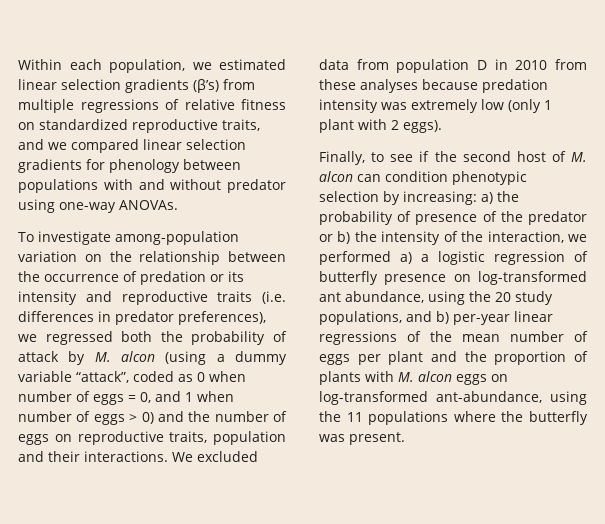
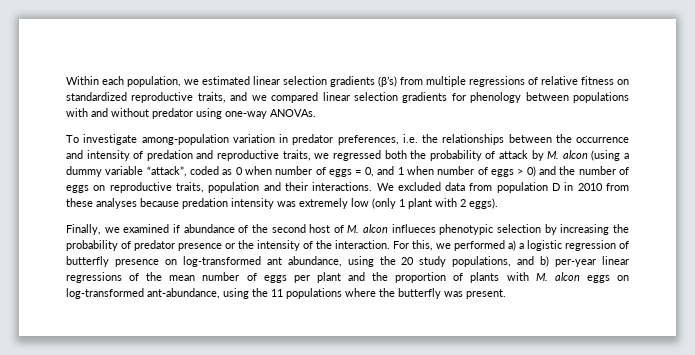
- To investigate among-population variation on the relationship between the occurrence of predation or its intensity and reproductive traits (i.e. differences in predator preferences), we regressed both the probability of attack by M. alcon (using a dummy variable “attack”, coded as 0 when number of eggs = 0, and 1 when number of eggs > 0) and the number of eggs on reproductive traits, population and their interactions.
+ To investigate among-population variation in predator preferences, i.e. the relationships between the occurrence and intensity of predation and reproductive traits, we regressed both the probability of attack by M. alcon (using a dummy variable “attack”, coded as 0 when number of eggs = 0, and 1 when number of eggs > 0) and the number of eggs on reproductive traits, population and their interactions.
- Finally, to see if the second host of M. alcon can condition phenotypic selection by increasing: a) the probability of presence of the predator or b) the intensity of the interaction, we performed a) a logistic regression of butterfly presence on log-transformed ant abundance, using the 20 study populations, and b) per-year linear regressions of the mean number of eggs per plant and the proportion of plants with M. alcon eggs on log-transformed ant-abundance, using the 11 populations where the butterfly was present.
+ Finally, we examined if abundance of the second host of M. alcon influeces phenotypic selection by increasing the probability of predator presence or the intensity of the interaction. For this, we performed a) a logistic regression of butterfly presence on log-transformed ant abundance, using the 20 study populations, and b) per-year linear regressions of the mean number of eggs per plant and the proportion of plants with M. alcon eggs on log-transformed ant-abundance, using the 11 populations where the butterfly was present.

